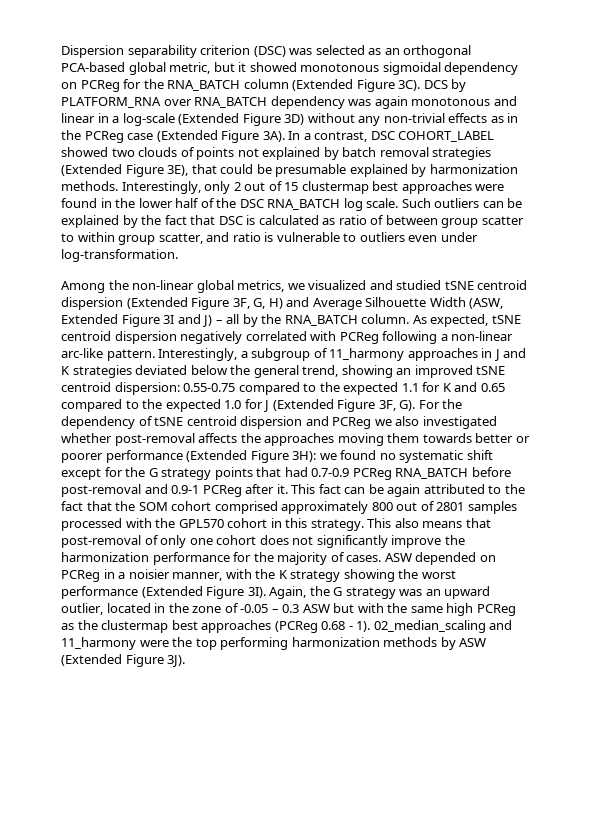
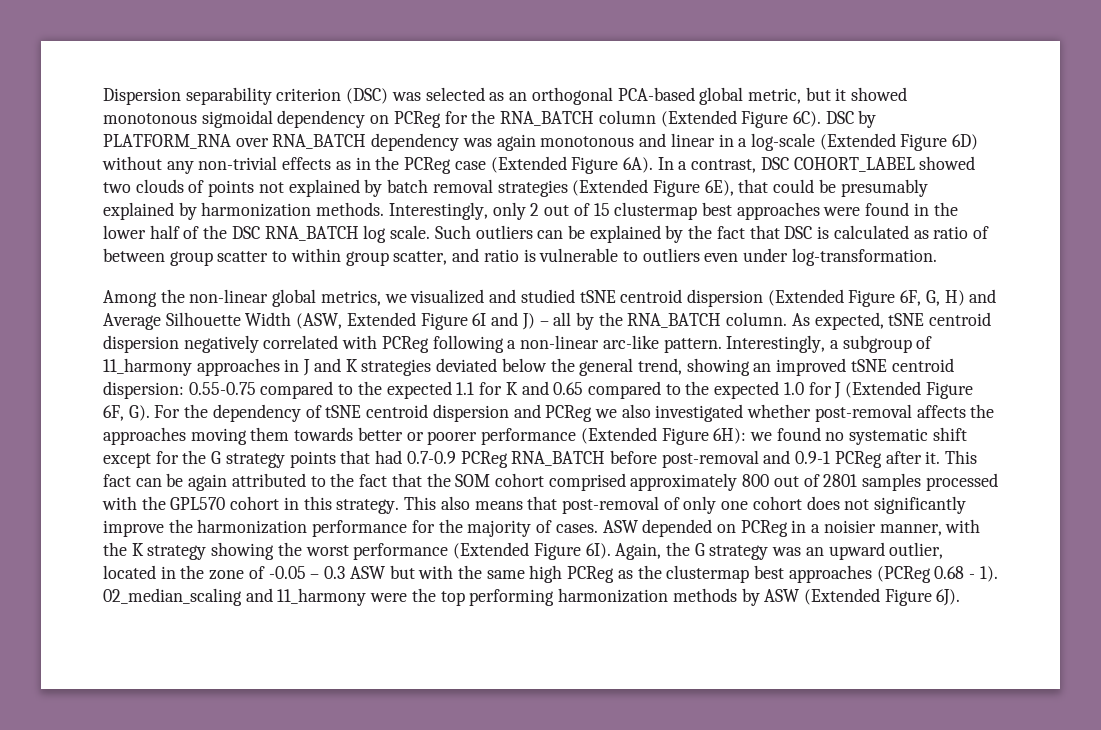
- Dispersion separability criterion (DSC) was selected as an orthogonal PCA-based global metric, but it showed monotonous sigmoidal dependency on PCReg for the RNA_BATCH column (Extended Figure 3C). DCS by PLATFORM_RNA over RNA_BATCH dependency was again monotonous and linear in a log-scale (Extended Figure 3D) without any non-trivial effects as in the PCReg case (Extended Figure 3A).
+ Dispersion separability criterion (DSC) was selected as an orthogonal PCA-based global metric, but it showed monotonous sigmoidal dependency on PCReg for the RNA_BATCH column (Extended Figure 6C). DSC by PLATFORM_RNA over RNA_BATCH dependency was again monotonous and linear in a log-scale (Extended Figure 6D) without any non-trivial effects as in the PCReg case (Extended Figure 6A).
- In a contrast, DSC COHORT_LABEL showed two clouds of points not explained by batch removal strategies (Extended Figure 3E), that could be presumable explained by harmonization methods.
+ In a contrast, DSC COHORT_LABEL showed two clouds of points not explained by batch removal strategies (Extended Figure 6E), that could be presumably explained by harmonization methods.
- Among the non-linear global metrics, we visualized and studied tSNE centroid dispersion (Extended Figure 3F, G, H) and Average Silhouette Width (ASW, Extended Figure 3I and J) – all by the RNA_BATCH column.
+ Among the non-linear global metrics, we visualized and studied tSNE centroid dispersion (Extended Figure 6F, G, H) and Average Silhouette Width (ASW, Extended Figure 6I and J) – all by the RNA_BATCH column.
- 0.55-0.75 compared to the expected 1.1 for K and 0.65 compared to the expected 1.0 for J (Extended Figure 3F, G). For the dependency of tSNE centroid dispersion and PCReg we also investigated whether post-removal affects the approaches moving them towards better or poorer performance (Extended Figure 3H):
+ 0.55-0.75 compared to the expected 1.1 for K and 0.65 compared to the expected 1.0 for J (Extended Figure 6F, G). For the dependency of tSNE centroid dispersion and PCReg we also investigated whether post-removal affects the approaches moving them towards better or poorer performance (Extended Figure 6H):
- ASW depended on PCReg in a noisier manner, with the K strategy showing the worst performance (Extended Figure 3I).
+ ASW depended on PCReg in a noisier manner, with the K strategy showing the worst performance (Extended Figure 6I).
- 02_median_scaling and 11_harmony were the top performing harmonization methods by ASW (Extended Figure 3J).
+ 02_median_scaling and 11_harmony were the top performing harmonization methods by ASW (Extended Figure 6J).

